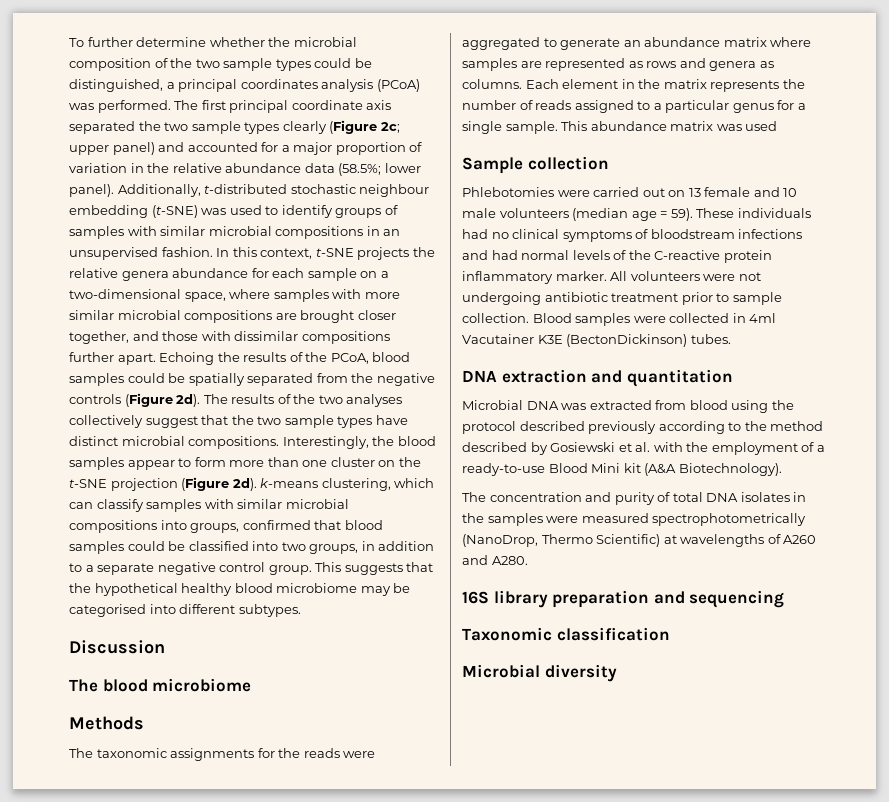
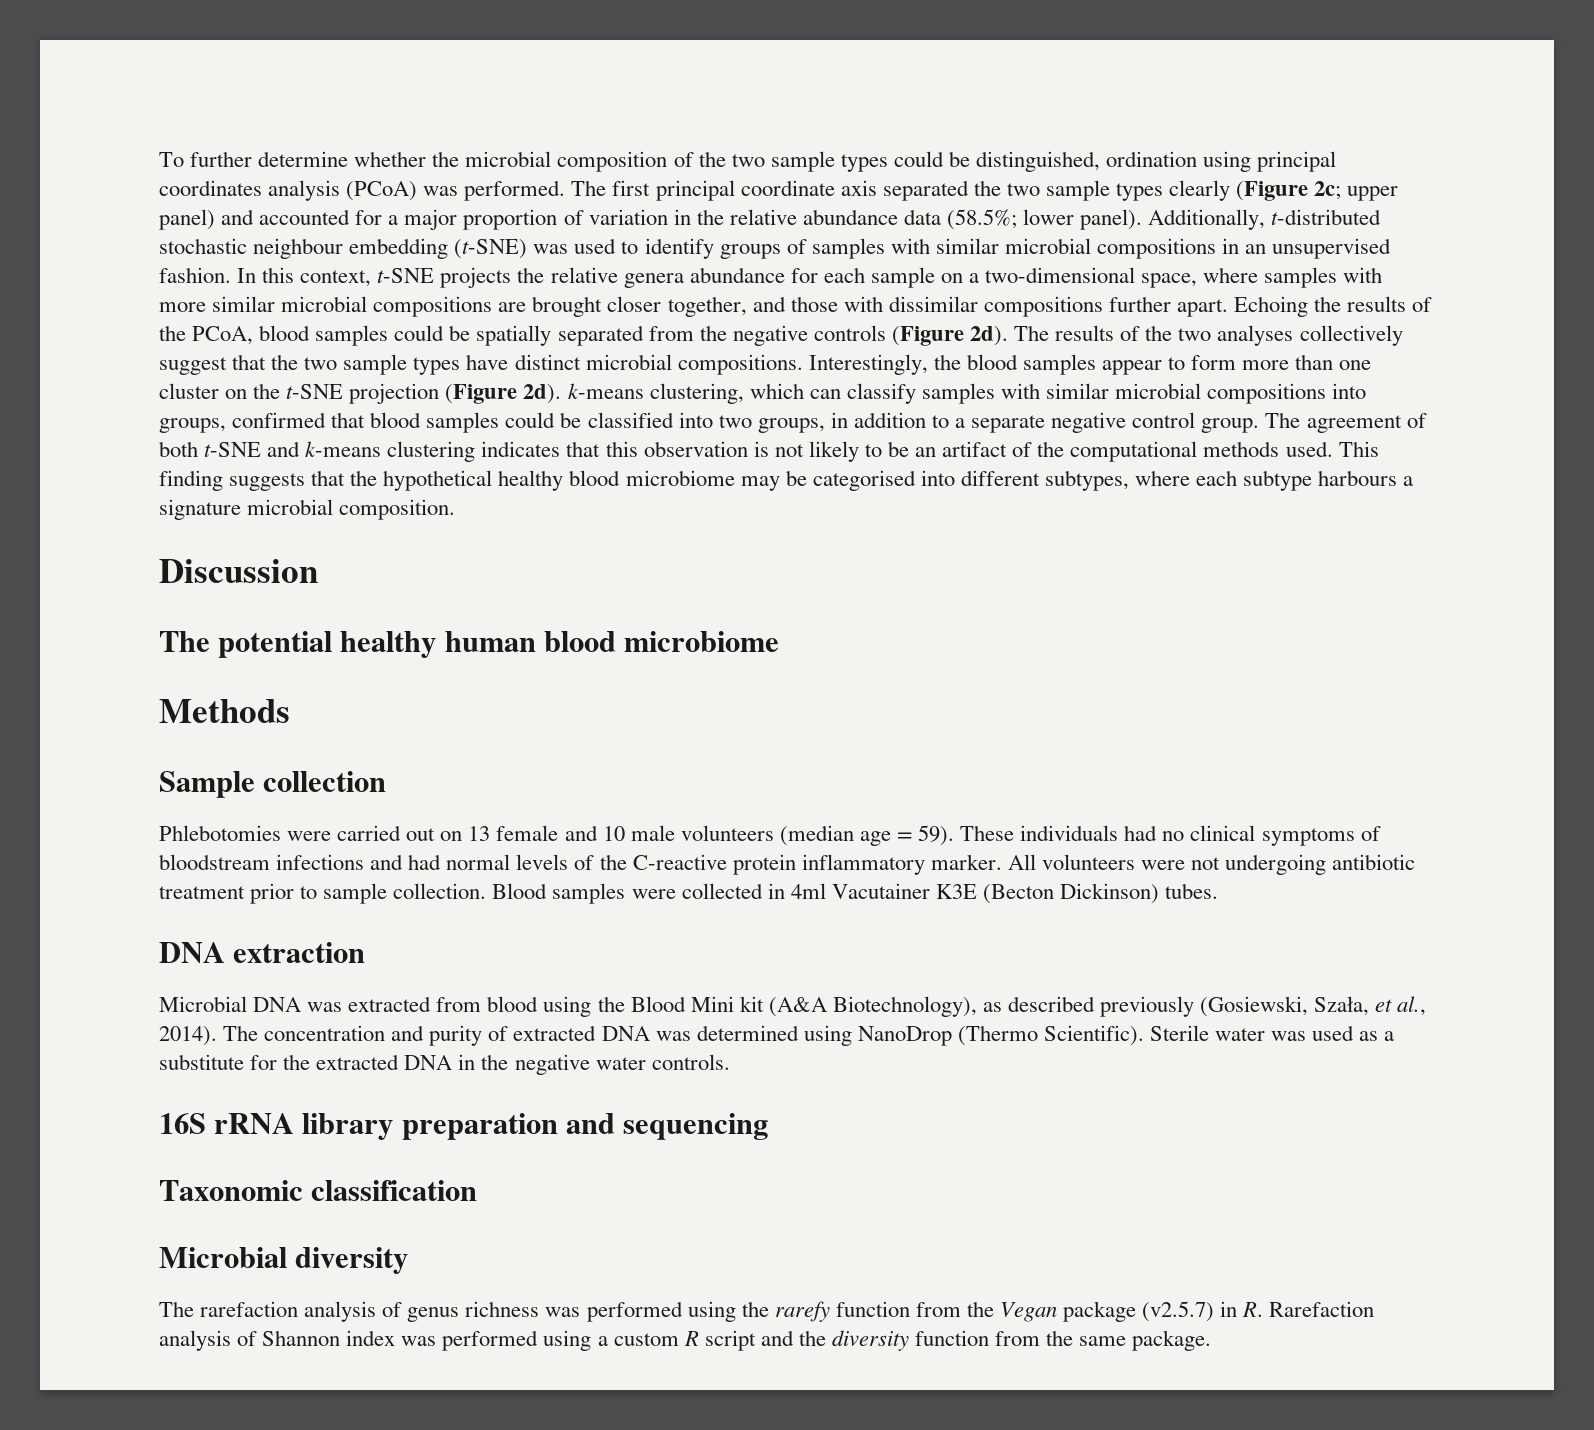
- To further determine whether the microbial composition of the two sample types could be distinguished, a principal coordinates analysis (PCoA) was performed.
+ To further determine whether the microbial composition of the two sample types could be distinguished, ordination using principal coordinates analysis (PCoA) was performed.
- This suggests that the hypothetical healthy blood microbiome may be categorised into different subtypes.
+ The agreement of both t-SNE and k-means clustering indicates that this observation is not likely to be an artifact of the computational methods used. This finding suggests that the hypothetical healthy blood microbiome may be categorised into different subtypes, where each subtype harbours a signature microbial composition.
- The blood microbiome
+ The potential healthy human blood microbiome
- The taxonomic assignments for the reads were aggregated to generate an abundance matrix where samples are represented as rows and genera as columns. Each element in the matrix represents the number of reads assigned to a particular genus for a single sample. This abundance matrix was used
- Blood samples were collected in 4ml Vacutainer K3E (BectonDickinson) tubes.
+ Blood samples were collected in 4ml Vacutainer K3E (Becton Dickinson) tubes.
- DNA extraction and quantitation
+ DNA extraction
- Microbial DNA was extracted from blood using the protocol described previously according to the method described by Gosiewski et al. with the employment of a ready-to-use Blood Mini kit (A&A Biotechnology).
- The concentration and purity of total DNA isolates in the samples were measured spectrophotometrically (NanoDrop, Thermo Scientific) at wavelengths of A260 and A280.
+ Microbial DNA was extracted from blood using the Blood Mini kit (A&A Biotechnology), as described previously (Gosiewski, Szała, et al., 2014). The concentration and purity of extracted DNA was determined using NanoDrop (Thermo Scientific). Sterile water was used as a substitute for the extracted DNA in the negative water controls.
- 16S library preparation and sequencing
+ 16S rRNA library preparation and sequencing
+ The rarefaction analysis of genus richness was performed using the rarefy function from the Vegan package (v2.5.7) in R. Rarefaction analysis of Shannon index was performed using a custom R script and the diversity function from the same package.

